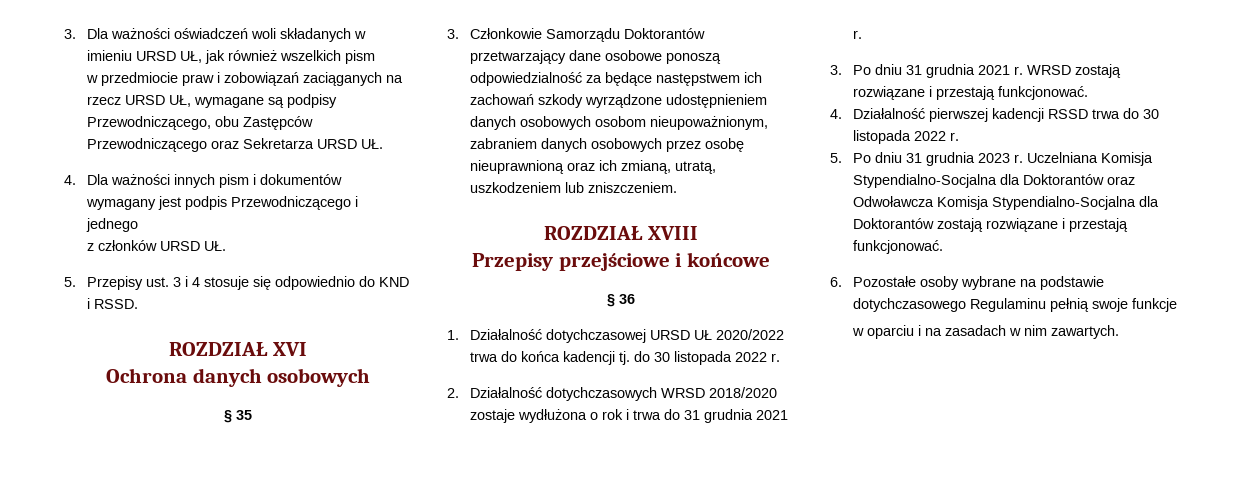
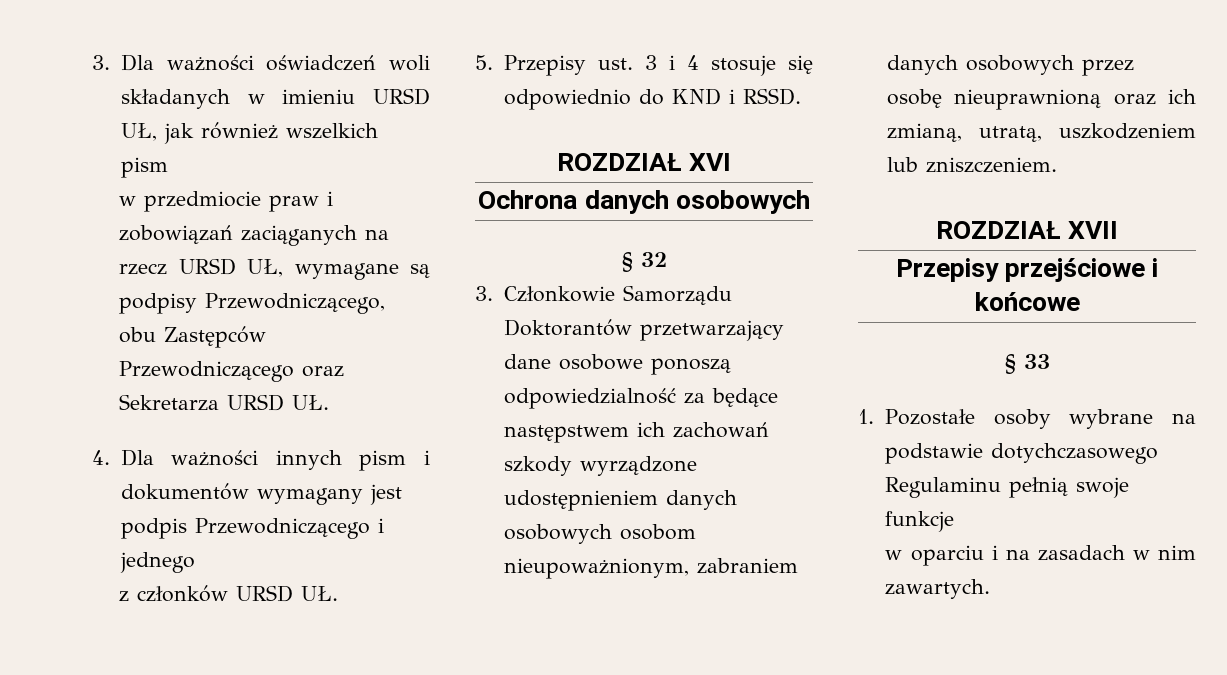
- § 35
+ § 32
- ROZDZIAŁ XVIII
+ ROZDZIAŁ XVII
- § 36
- 1. Działalność dotychczasowej URSD UŁ 2020/2022 trwa do końca kadencji tj. do 30 listopada 2022 r.
- 2. Działalność dotychczasowych WRSD 2018/2020 zostaje wydłużona o rok i trwa do 31 grudnia 2021 r.
- 3. Po dniu 31 grudnia 2021 r. WRSD zostają rozwiązane i przestają funkcjonować.
- 4. Działalność pierwszej kadencji RSSD trwa do 30 listopada 2022 r.
- 5. Po dniu 31 grudnia 2023 r. Uczelniana Komisja Stypendialno-Socjalna dla Doktorantów oraz Odwoławcza Komisja Stypendialno-Socjalna dla Doktorantów zostają rozwiązane i przestają funkcjonować.
- 6. Pozostałe osoby wybrane na podstawie dotychczasowego Regulaminu pełnią swoje funkcje
+ § 33
+ 1. Pozostałe osoby wybrane na podstawie dotychczasowego Regulaminu pełnią swoje funkcje

